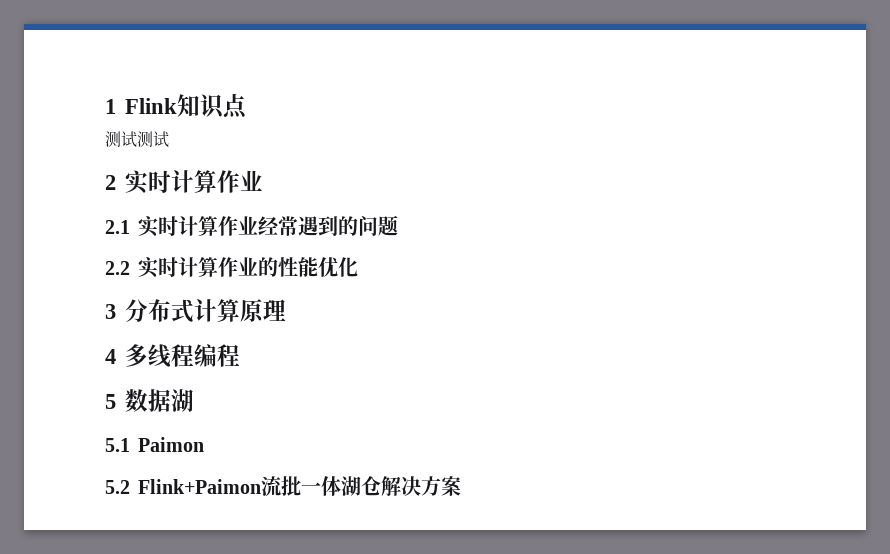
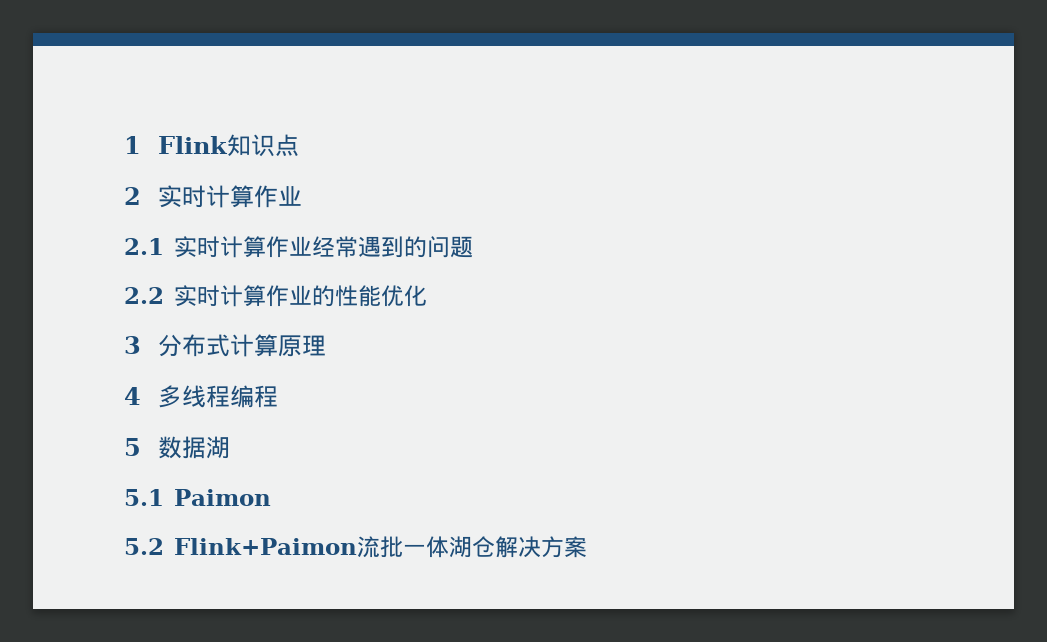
- 测试测试

